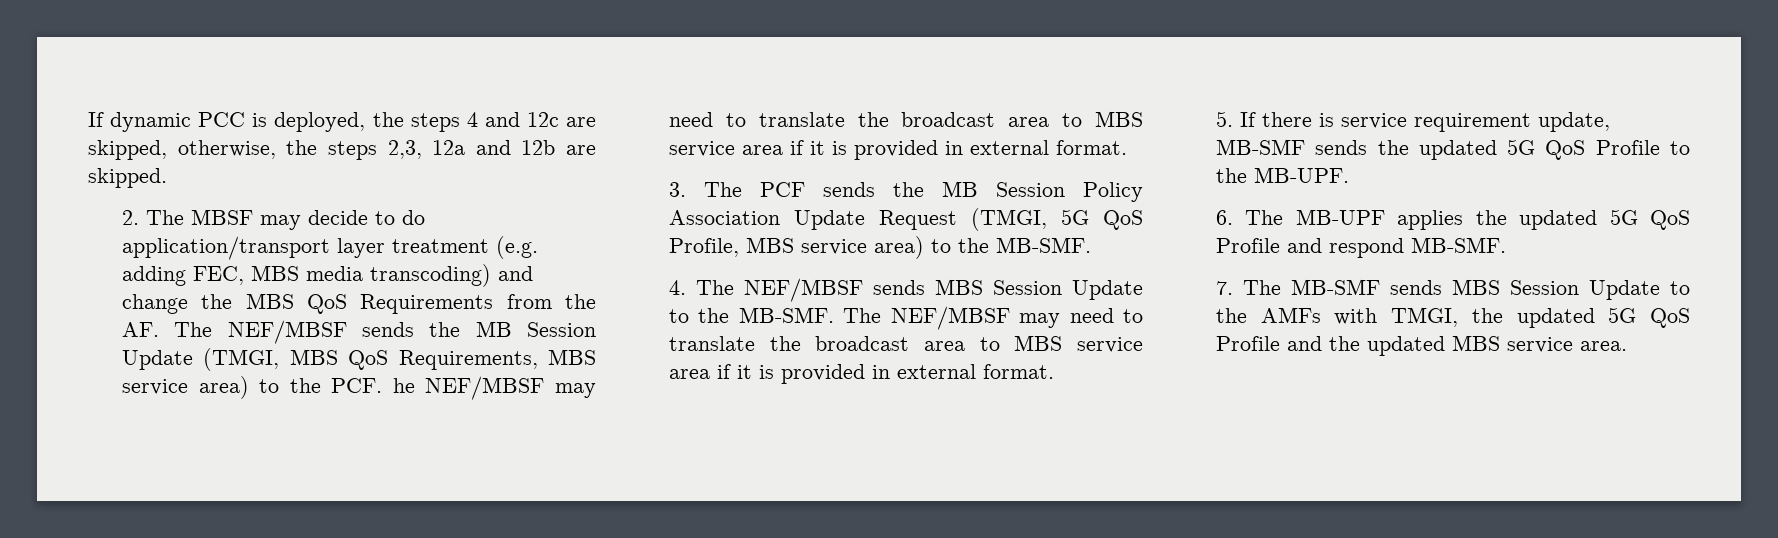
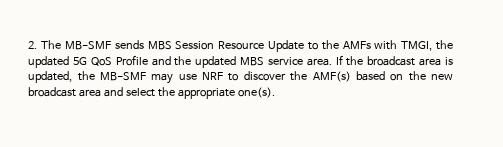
- If dynamic PCC is deployed, the steps 4 and 12c are skipped, otherwise, the steps 2,3, 12a and 12b are skipped.
- 2. The MBSF may decide to do application/transport layer treatment (e.g. adding FEC, MBS media transcoding) and change the MBS QoS Requirements from the AF. The NEF/MBSF sends the MB Session Update (TMGI, MBS QoS Requirements, MBS service area) to the PCF. he NEF/MBSF may need to translate the broadcast area to MBS service area if it is provided in external format.
- 3. The PCF sends the MB Session Policy Association Update Request (TMGI, 5G QoS Profile, MBS service area) to the MB-SMF.
- 4. The NEF/MBSF sends MBS Session Update to the MB-SMF. The NEF/MBSF may need to translate the broadcast area to MBS service area if it is provided in external format.
- 5. If there is service requirement update, MB-SMF sends the updated 5G QoS Profile to the MB-UPF.
- 6. The MB-UPF applies the updated 5G QoS Profile and respond MB-SMF.
- 7. The MB-SMF sends MBS Session Update to the AMFs with TMGI, the updated 5G QoS Profile and the updated MBS service area.
+ 2. The MB-SMF sends MBS Session Resource Update to the AMFs with TMGI, the updated 5G QoS Profile and the updated MBS service area.
+ If the broadcast area is updated, the MB-SMF may use NRF to discover the AMF(s) based on the new broadcast area and select the appropriate one(s).

